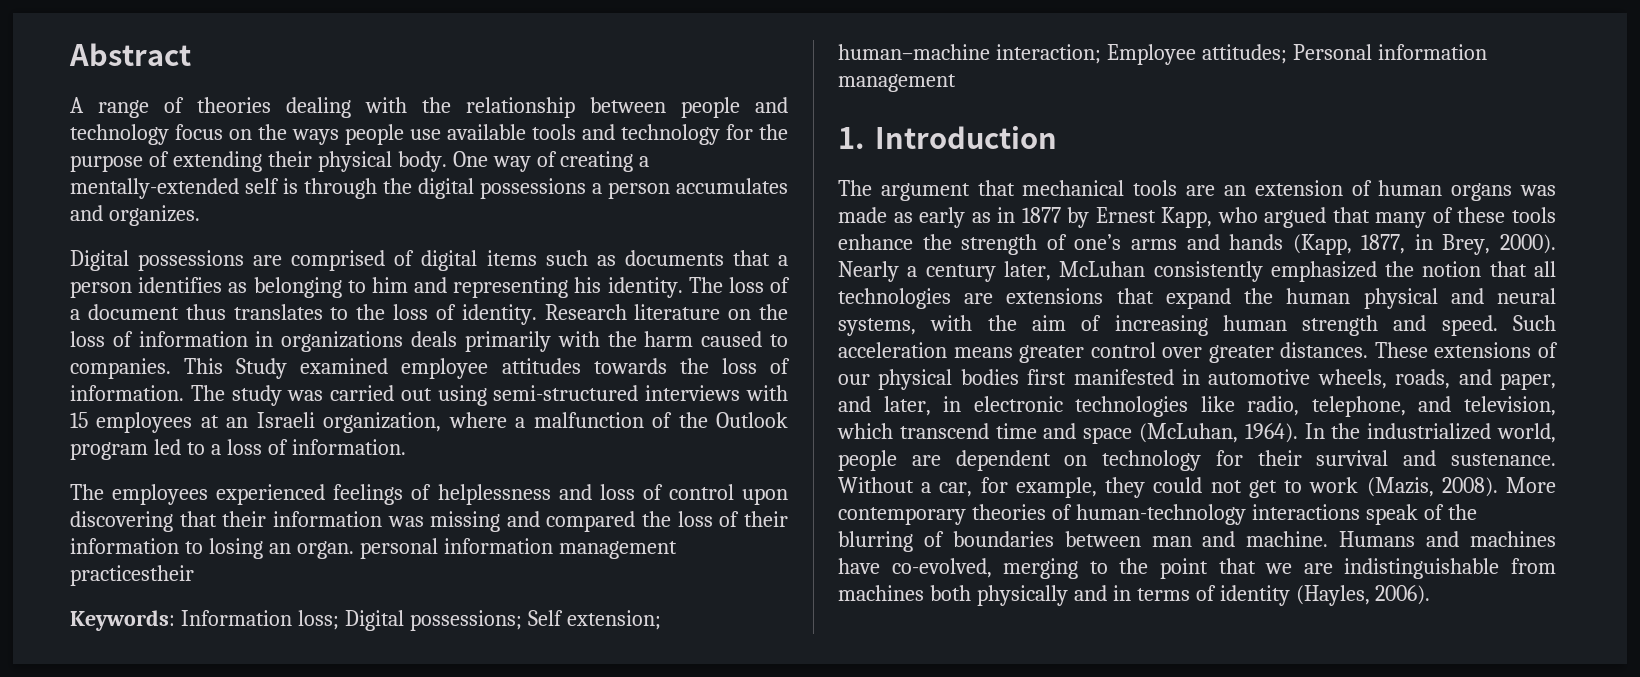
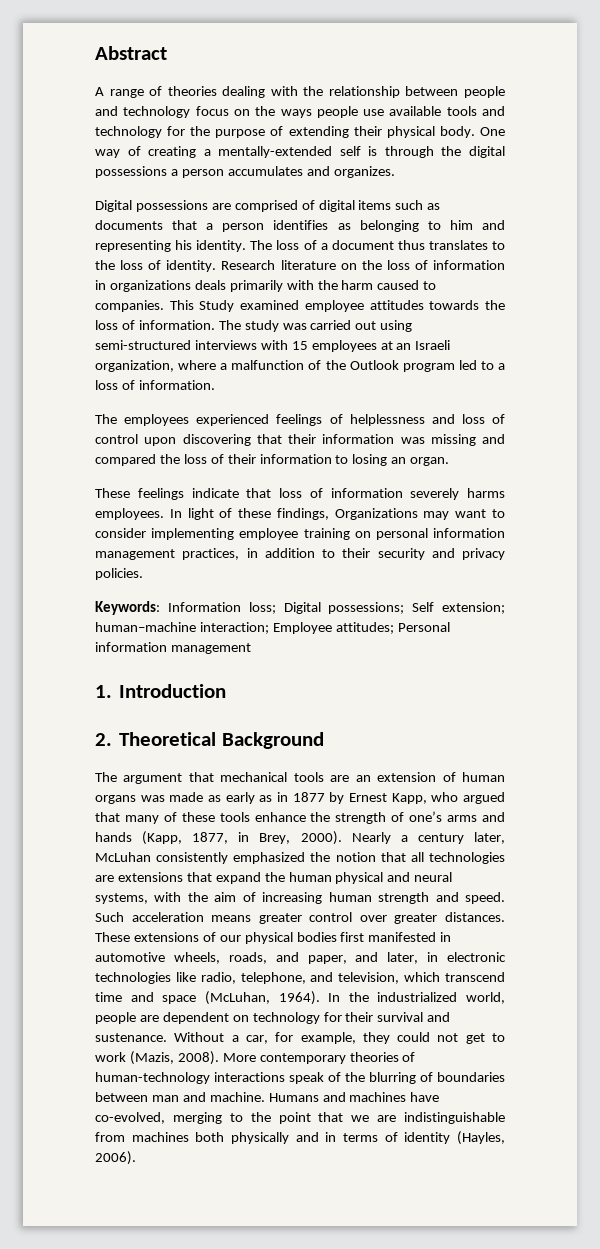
- The employees experienced feelings of helplessness and loss of control upon discovering that their information was missing and compared the loss of their information to losing an organ. personal information management practicestheir
+ The employees experienced feelings of helplessness and loss of control upon discovering that their information was missing and compared the loss of their information to losing an organ.
+ These feelings indicate that loss of information severely harms employees. In light of these findings, Organizations may want to consider implementing employee training on personal information management practices, in addition to their security and privacy policies.
+ 2. Theoretical Background

